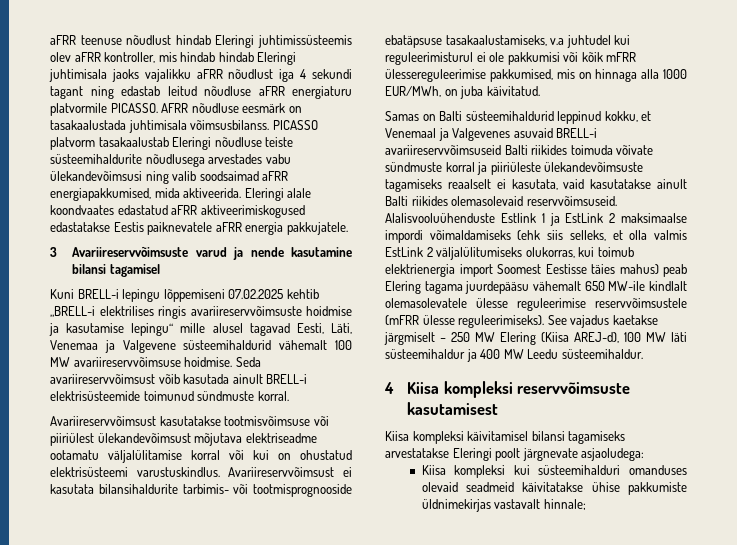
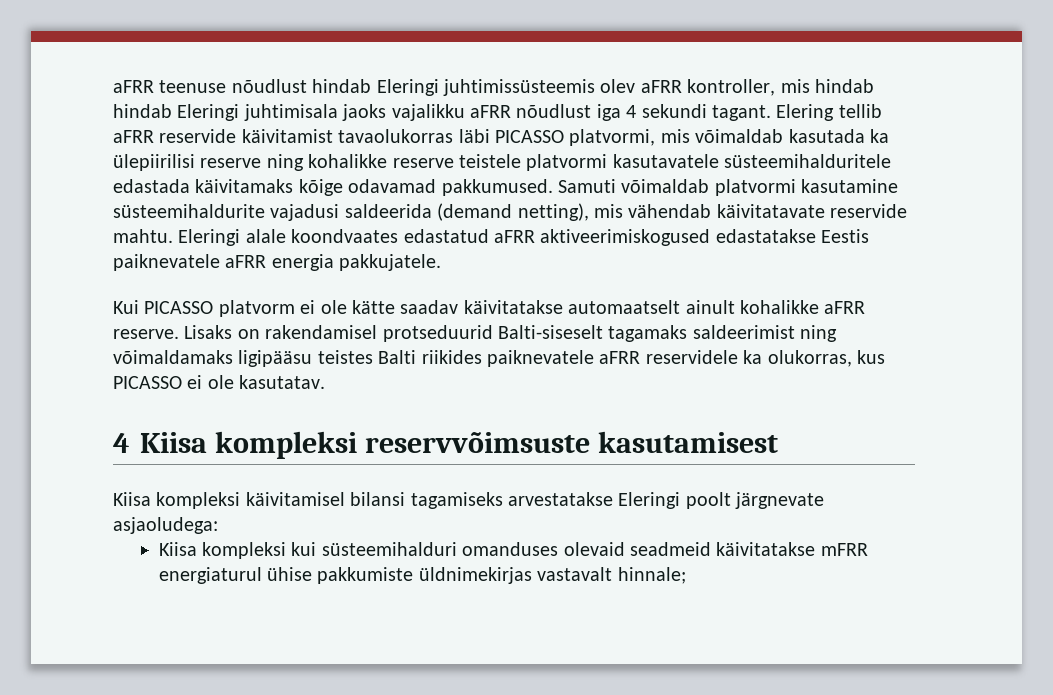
- aFRR teenuse nõudlust hindab Eleringi juhtimissüsteemis olev aFRR kontroller, mis hindab hindab Eleringi juhtimisala jaoks vajalikku aFRR nõudlust iga 4 sekundi tagant ning edastab leitud nõudluse aFRR energiaturu platvormile PICASSO. AFRR nõudluse eesmärk on tasakaalustada juhtimisala võimsusbilanss. PICASSO platvorm tasakaalustab Eleringi nõudluse teiste süsteemihaldurite nõudlusega arvestades vabu ülekandevõimsusi ning valib soodsaimad aFRR energiapakkumised, mida aktiveerida.
+ aFRR teenuse nõudlust hindab Eleringi juhtimissüsteemis olev aFRR kontroller, mis hindab hindab Eleringi juhtimisala jaoks vajalikku aFRR nõudlust iga 4 sekundi tagant. Elering tellib aFRR reservide käivitamist tavaolukorras läbi PICASSO platvormi, mis võimaldab kasutada ka ülepiirilisi reserve ning kohalikke reserve teistele platvormi kasutavatele süsteemihalduritele edastada käivitamaks kõige odavamad pakkumused. Samuti võimaldab platvormi kasutamine süsteemihaldurite vajadusi saldeerida (demand netting), mis vähendab käivitatavate reservide mahtu.
- 3 Avariireservvõimsuste varud ja nende kasutamine bilansi tagamisel
- Kuni BRELL-i lepingu lõppemiseni 07.02.2025 kehtib „BRELL-i elektrilises ringis avariireservvõimsuste hoidmise ja kasutamise lepingu“ mille alusel tagavad Eesti, Läti, Venemaa ja Valgevene süsteemihaldurid vähemalt 100 MW avariireservvõimsuse hoidmise. Seda avariireservvõimsust võib kasutada ainult BRELL-i elektrisüsteemide toimunud sündmuste korral.
- Avariireservvõimsust kasutatakse tootmisvõimsuse või piiriülest ülekandevõimsust mõjutava elektriseadme ootamatu väljalülitamise korral või kui on ohustatud elektrisüsteemi varustuskindlus. Avariireservvõimsust ei kasutata bilansihaldurite tarbimis- või tootmisprognooside ebatäpsuse tasakaalustamiseks, v.a juhtudel kui reguleerimisturul ei ole pakkumisi või kõik mFRR ülessereguleerimise pakkumised, mis on hinnaga alla 1000 EUR/MWh, on juba käivitatud.
- Samas on Balti süsteemihaldurid leppinud kokku, et Venemaal ja Valgevenes asuvaid BRELL-i avariireservvõimsuseid Balti riikides toimuda võivate sündmuste korral ja piiriüleste ülekandevõimsuste tagamiseks reaalselt ei kasutata, vaid kasutatakse ainult Balti riikides olemasolevaid reservvõimsuseid. Alalisvooluühenduste Estlink 1 ja EstLink 2 maksimaalse impordi võimaldamiseks (ehk siis selleks, et olla valmis EstLink 2 väljalülitumiseks olukorras, kui toimub elektrienergia import Soomest Eestisse täies mahus) peab Elering tagama juurdepääsu vähemalt 650 MW-ile kindlalt olemasolevatele ülesse reguleerimise reservvõimsustele (mFRR ülesse reguleerimiseks). See vajadus kaetakse järgmiselt – 250 MW Elering (Kiisa AREJ-d), 100 MW läti süsteemihaldur ja 400 MW Leedu süsteemihaldur.
+ Kui PICASSO platvorm ei ole kätte saadav käivitatakse automaatselt ainult kohalikke aFRR reserve. Lisaks on rakendamisel protseduurid Balti-siseselt tagamaks saldeerimist ning võimaldamaks ligipääsu teistes Balti riikides paiknevatele aFRR reservidele ka olukorras, kus PICASSO ei ole kasutatav.
- Kiisa kompleksi kui süsteemihalduri omanduses olevaid seadmeid käivitatakse ühise pakkumiste üldnimekirjas vastavalt hinnale;
+ Kiisa kompleksi kui süsteemihalduri omanduses olevaid seadmeid käivitatakse mFRR energiaturul ühise pakkumiste üldnimekirjas vastavalt hinnale;

